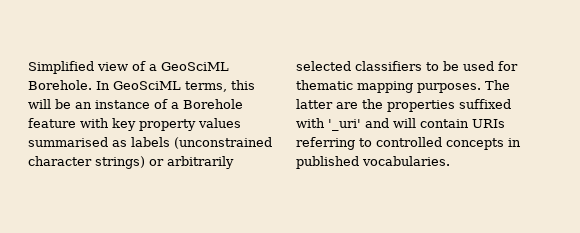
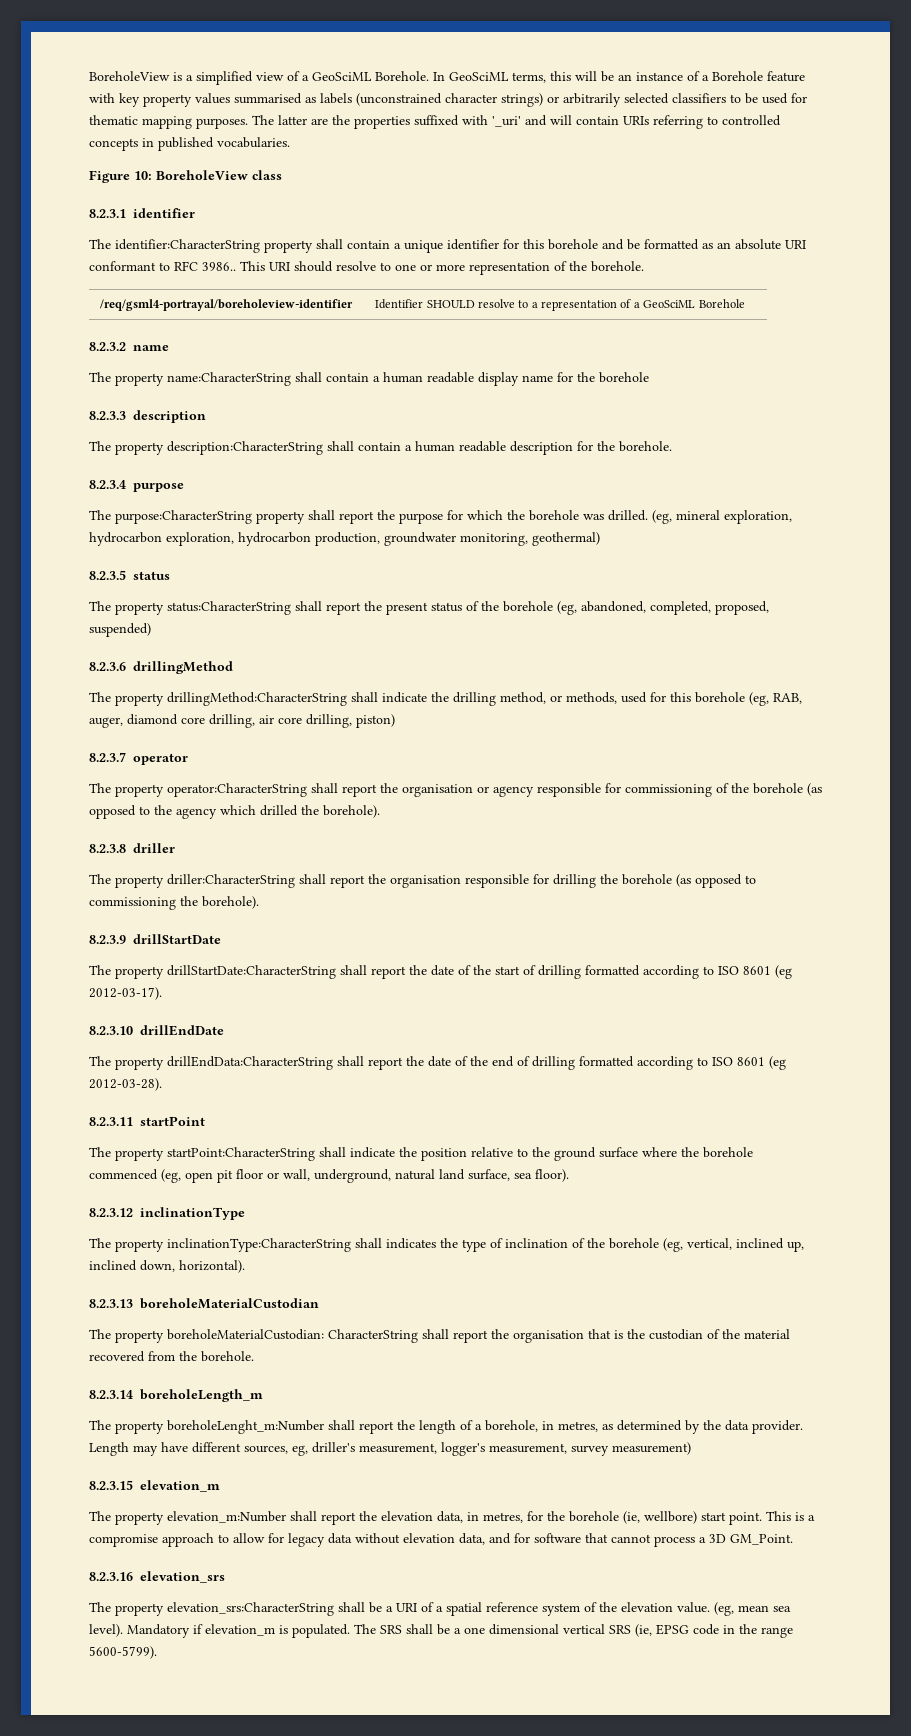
- Simplified view of a GeoSciML Borehole.
+ BoreholeView is a simplified view of a GeoSciML Borehole.
+ Figure 10: BoreholeView class
+ 8.2.3.1 identifier
+ The identifier:CharacterString property shall contain a unique identifier for this borehole and be formatted as an absolute URI conformant to RFC 3986.. This URI should resolve to one or more representation of the borehole.
+ /req/gsml4-portrayal/boreholeview-identifier | Identifier SHOULD resolve to a representation of a GeoSciML Borehole
+ 8.2.3.2 name
+ The property name:CharacterString shall contain a human readable display name for the borehole
+ 8.2.3.3 description
+ The property description:CharacterString shall contain a human readable description for the borehole.
+ 8.2.3.4 purpose
+ The purpose:CharacterString property shall report the purpose for which the borehole was drilled. (eg, mineral exploration, hydrocarbon exploration, hydrocarbon production, groundwater monitoring, geothermal)
+ 8.2.3.5 status
+ The property status:CharacterString shall report the present status of the borehole (eg, abandoned, completed, proposed, suspended)
+ 8.2.3.6 drillingMethod
+ The property drillingMethod:CharacterString shall indicate the drilling method, or methods, used for this borehole (eg, RAB, auger, diamond core drilling, air core drilling, piston)
+ 8.2.3.7 operator
+ The property operator:CharacterString shall report the organisation or agency responsible for commissioning of the borehole (as opposed to the agency which drilled the borehole).
+ 8.2.3.8 driller
+ The property driller:CharacterString shall report the organisation responsible for drilling the borehole (as opposed to commissioning the borehole).
+ 8.2.3.9 drillStartDate
+ The property drillStartDate:CharacterString shall report the date of the start of drilling formatted according to ISO 8601 (eg 2012-03-17).
+ 8.2.3.10 drillEndDate
+ The property drillEndData:CharacterString shall report the date of the end of drilling formatted according to ISO 8601 (eg 2012-03-28).
+ 8.2.3.11 startPoint
+ The property startPoint:CharacterString shall indicate the position relative to the ground surface where the borehole commenced (eg, open pit floor or wall, underground, natural land surface, sea floor).
+ 8.2.3.12 inclinationType
+ The property inclinationType:CharacterString shall indicates the type of inclination of the borehole (eg, vertical, inclined up, inclined down, horizontal).
+ 8.2.3.13 boreholeMaterialCustodian
+ The property boreholeMaterialCustodian: CharacterString shall report the organisation that is the custodian of the material recovered from the borehole.
+ 8.2.3.14 boreholeLength_m
+ The property boreholeLenght_m:Number shall report the length of a borehole, in metres, as determined by the data provider. Length may have different sources, eg, driller's measurement, logger's measurement, survey measurement)
+ 8.2.3.15 elevation_m
+ The property elevation_m:Number shall report the elevation data, in metres, for the borehole (ie, wellbore) start point. This is a compromise approach to allow for legacy data without elevation data, and for software that cannot process a 3D GM_Point.
+ 8.2.3.16 elevation_srs
+ The property elevation_srs:CharacterString shall be a URI of a spatial reference system of the elevation value. (eg, mean sea level). Mandatory if elevation_m is populated. The SRS shall be a one dimensional vertical SRS (ie, EPSG code in the range 5600-5799).

